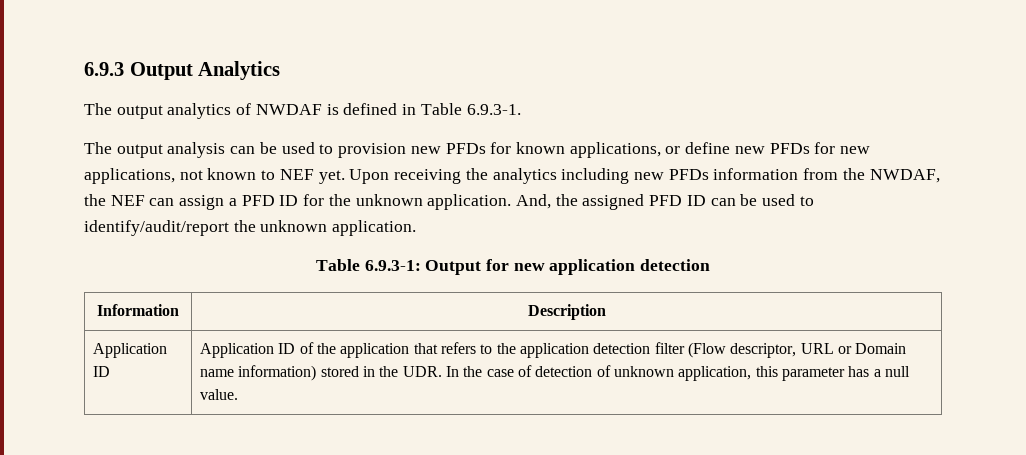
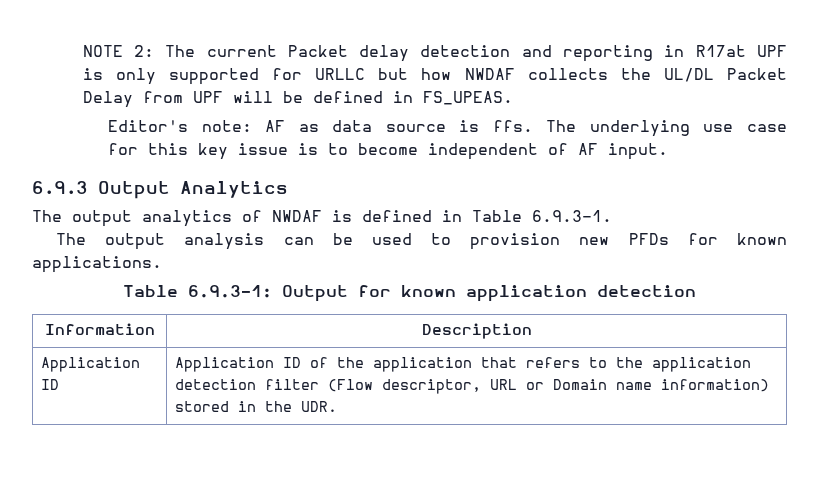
+ NOTE 2: The current Packet delay detection and reporting in R17at UPF is only supported for URLLC but how NWDAF collects the UL/DL Packet Delay from UPF will be defined in FS_UPEAS.
+ Editor's note: AF as data source is ffs. The underlying use case for this key issue is to become independent of AF input.
- The output analysis can be used to provision new PFDs for known applications, or define new PFDs for new applications, not known to NEF yet. Upon receiving the analytics including new PFDs information from the NWDAF, the NEF can assign a PFD ID for the unknown application. And, the assigned PFD ID can be used to identify/audit/report the unknown application.
+ The output analysis can be used to provision new PFDs for known applications.
- Table 6.9.3-1: Output for new application detection
+ Table 6.9.3-1: Output for known application detection
- Application ID | Application ID of the application that refers to the application detection filter (Flow descriptor, URL or Domain name information) stored in the UDR. In the case of detection of unknown application, this parameter has a null value.
+ Application ID | Application ID of the application that refers to the application detection filter (Flow descriptor, URL or Domain name information) stored in the UDR.

